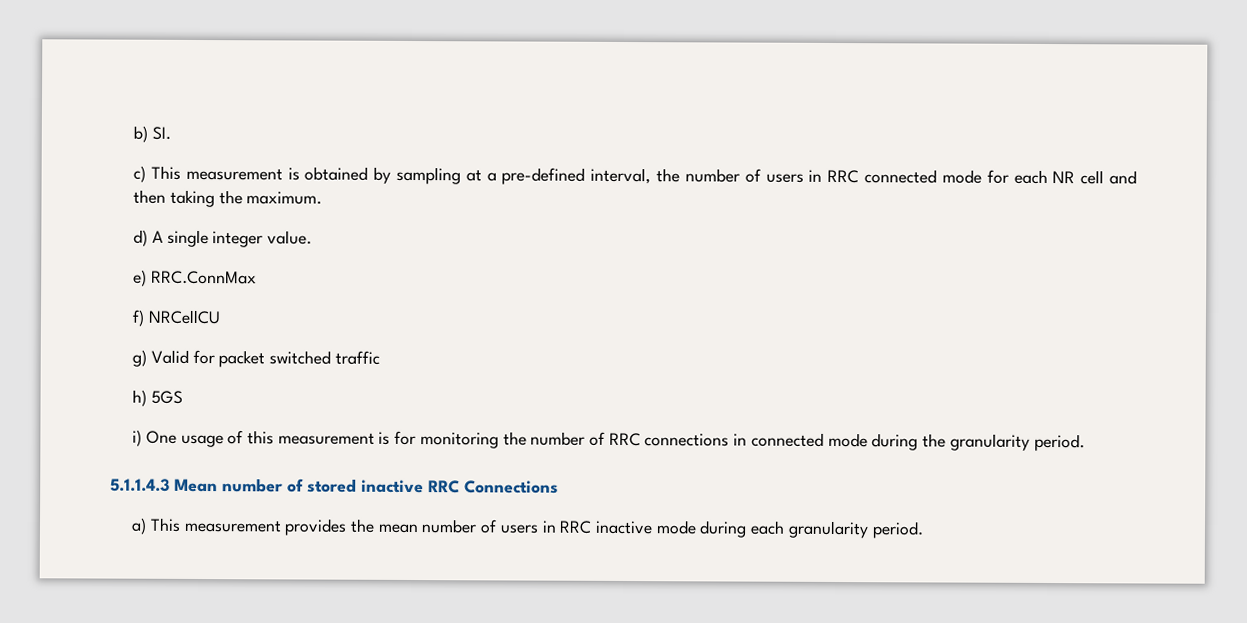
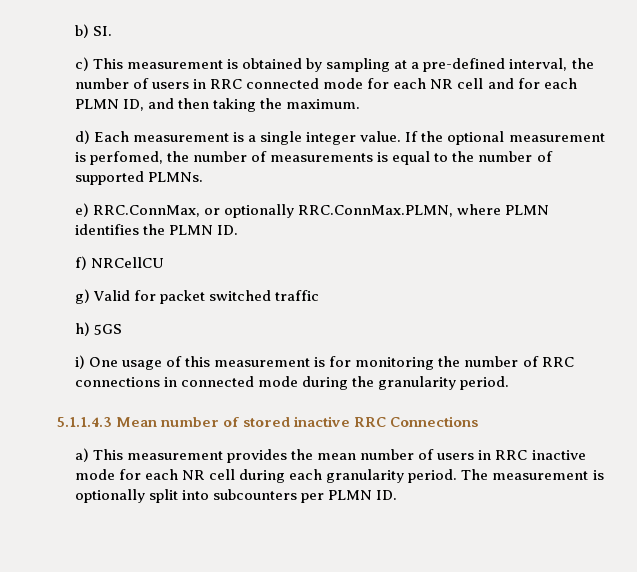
- c) This measurement is obtained by sampling at a pre-defined interval, the number of users in RRC connected mode for each NR cell and then taking the maximum.
+ c) This measurement is obtained by sampling at a pre-defined interval, the number of users in RRC connected mode for each NR cell and for each PLMN ID, and then taking the maximum.
- d) A single integer value.
- e) RRC.ConnMax
+ d) Each measurement is a single integer value. If the optional measurement is perfomed, the number of measurements is equal to the number of supported PLMNs.
+ e) RRC.ConnMax, or optionally RRC.ConnMax.PLMN, where PLMN identifies the PLMN ID.
- a) This measurement provides the mean number of users in RRC inactive mode during each granularity period.
+ a) This measurement provides the mean number of users in RRC inactive mode for each NR cell during each granularity period. The measurement is optionally split into subcounters per PLMN ID.

